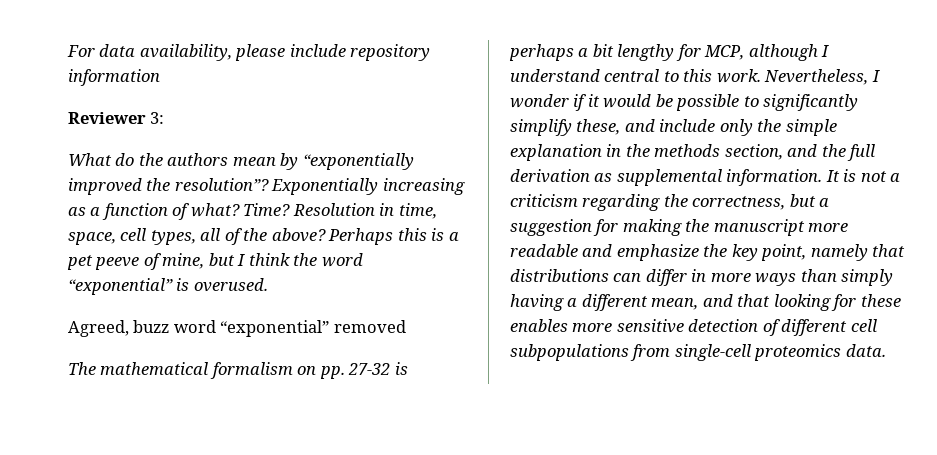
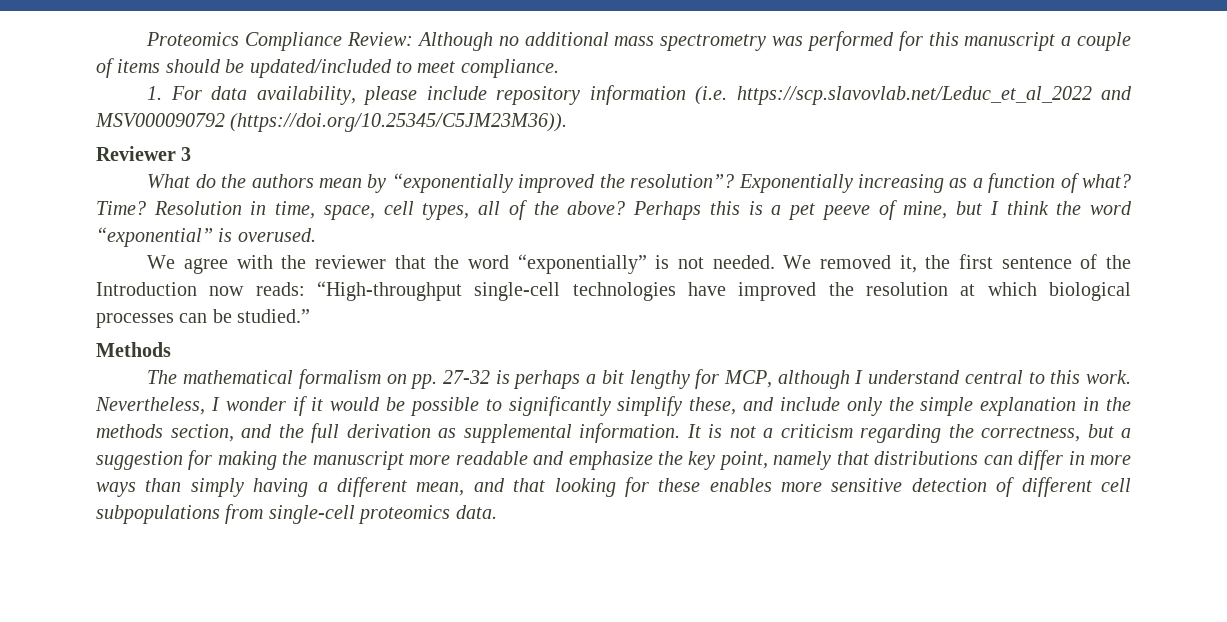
- For data availability, please include repository information
+ Proteomics Compliance Review: Although no additional mass spectrometry was performed for this manuscript a couple of items should be updated/included to meet compliance.
+ 1. For data availability, please include repository information (i.e. https://scp.slavovlab.net/Leduc_et_al_2022 and MSV000090792 (https://doi.org/10.25345/C5JM23M36)).
- Reviewer 3:
+ Reviewer 3
- Agreed, buzz word “exponential” removed
+ We agree with the reviewer that the word “exponentially” is not needed. We removed it, the first sentence of the Introduction now reads: “High-throughput single-cell technologies have improved the resolution at which biological processes can be studied.”
+ Methods

